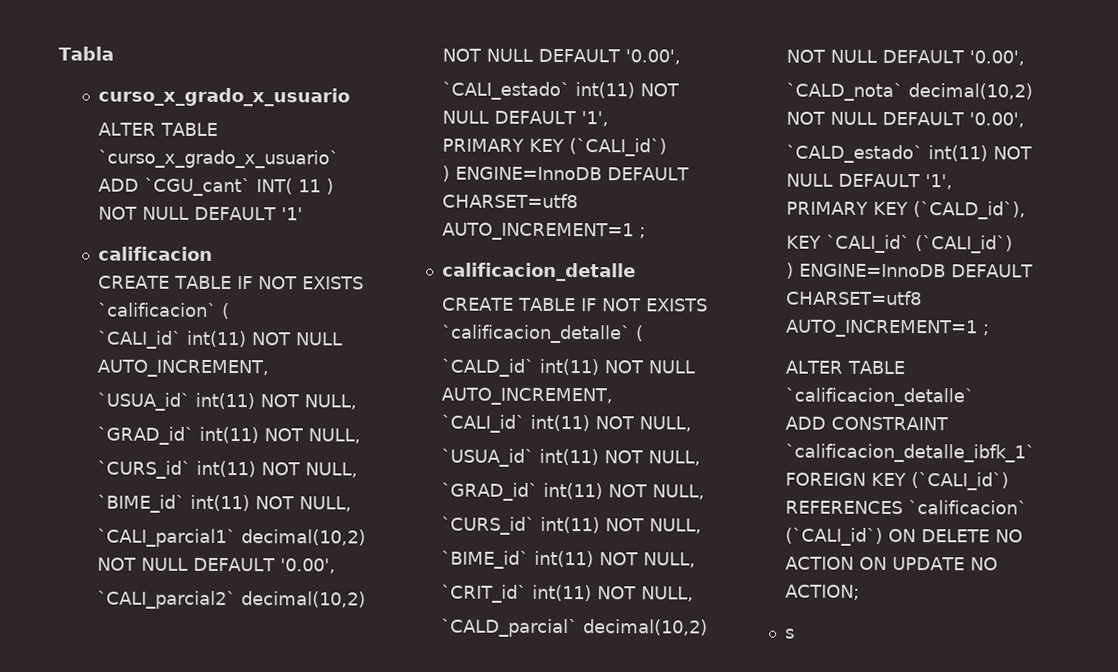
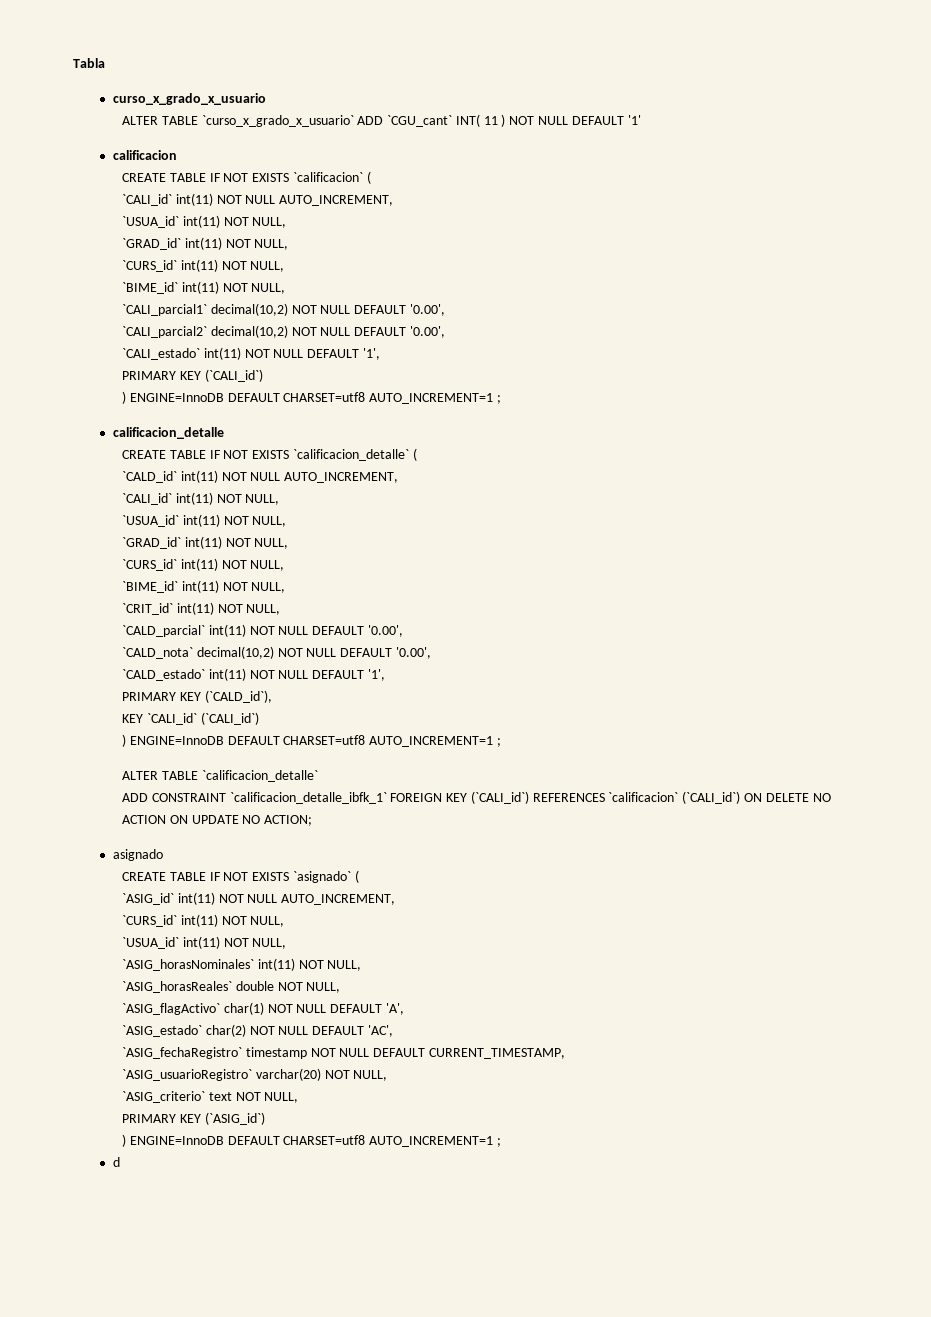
- `CALD_parcial` decimal(10,2) NOT NULL DEFAULT '0.00',
+ `CALD_parcial` int(11) NOT NULL DEFAULT '0.00',
- s
+ asignado
+ CREATE TABLE IF NOT EXISTS `asignado` (
+ `ASIG_id` int(11) NOT NULL AUTO_INCREMENT,
+ `CURS_id` int(11) NOT NULL,
+ `USUA_id` int(11) NOT NULL,
+ `ASIG_horasNominales` int(11) NOT NULL,
+ `ASIG_horasReales` double NOT NULL,
+ `ASIG_flagActivo` char(1) NOT NULL DEFAULT 'A',
+ `ASIG_estado` char(2) NOT NULL DEFAULT 'AC',
+ `ASIG_fechaRegistro` timestamp NOT NULL DEFAULT CURRENT_TIMESTAMP,
+ `ASIG_usuarioRegistro` varchar(20) NOT NULL,
+ `ASIG_criterio` text NOT NULL,
+ PRIMARY KEY (`ASIG_id`)
+ ) ENGINE=InnoDB DEFAULT CHARSET=utf8 AUTO_INCREMENT=1 ;
+ d

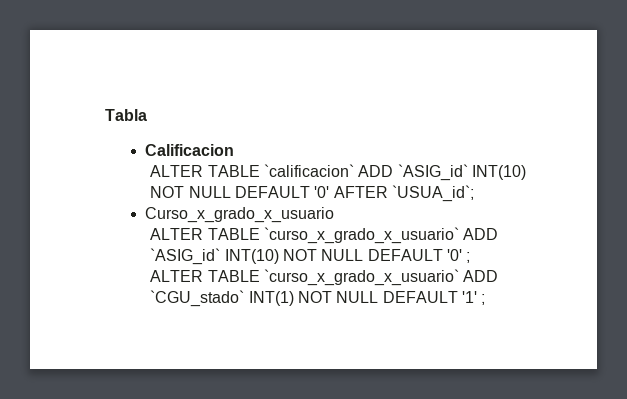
- curso_x_grado_x_usuario
- ALTER TABLE `curso_x_grado_x_usuario` ADD `CGU_cant` INT( 11 ) NOT NULL DEFAULT '1'
- calificacion
- CREATE TABLE IF NOT EXISTS `calificacion` (
- `CALI_id` int(11) NOT NULL AUTO_INCREMENT,
- `USUA_id` int(11) NOT NULL,
- `GRAD_id` int(11) NOT NULL,
- `CURS_id` int(11) NOT NULL,
- `BIME_id` int(11) NOT NULL,
- `CALI_parcial1` decimal(10,2) NOT NULL DEFAULT '0.00',
- `CALI_parcial2` decimal(10,2) NOT NULL DEFAULT '0.00',
- `CALI_estado` int(11) NOT NULL DEFAULT '1',
- PRIMARY KEY (`CALI_id`)
- ) ENGINE=InnoDB DEFAULT CHARSET=utf8 AUTO_INCREMENT=1 ;
- calificacion_detalle
- CREATE TABLE IF NOT EXISTS `calificacion_detalle` (
- `CALD_id` int(11) NOT NULL AUTO_INCREMENT,
- `CALI_id` int(11) NOT NULL,
- `USUA_id` int(11) NOT NULL,
- `GRAD_id` int(11) NOT NULL,
- `CURS_id` int(11) NOT NULL,
- `BIME_id` int(11) NOT NULL,
- `CRIT_id` int(11) NOT NULL,
- `CALD_parcial` int(11) NOT NULL DEFAULT '0.00',
- `CALD_nota` decimal(10,2) NOT NULL DEFAULT '0.00',
- `CALD_estado` int(11) NOT NULL DEFAULT '1',
- PRIMARY KEY (`CALD_id`),
- KEY `CALI_id` (`CALI_id`)
- ) ENGINE=InnoDB DEFAULT CHARSET=utf8 AUTO_INCREMENT=1 ;
- ALTER TABLE `calificacion_detalle`
- ADD CONSTRAINT `calificacion_detalle_ibfk_1` FOREIGN KEY (`CALI_id`) REFERENCES `calificacion` (`CALI_id`) ON DELETE NO ACTION ON UPDATE NO ACTION;
- asignado
- CREATE TABLE IF NOT EXISTS `asignado` (
- `ASIG_id` int(11) NOT NULL AUTO_INCREMENT,
- `CURS_id` int(11) NOT NULL,
- `USUA_id` int(11) NOT NULL,
- `ASIG_horasNominales` int(11) NOT NULL,
- `ASIG_horasReales` double NOT NULL,
- `ASIG_flagActivo` char(1) NOT NULL DEFAULT 'A',
- `ASIG_estado` char(2) NOT NULL DEFAULT 'AC',
- `ASIG_fechaRegistro` timestamp NOT NULL DEFAULT CURRENT_TIMESTAMP,
- `ASIG_usuarioRegistro` varchar(20) NOT NULL,
- `ASIG_criterio` text NOT NULL,
- PRIMARY KEY (`ASIG_id`)
- ) ENGINE=InnoDB DEFAULT CHARSET=utf8 AUTO_INCREMENT=1 ;
- d
+ Calificacion
+ ALTER TABLE `calificacion` ADD `ASIG_id` INT(10) NOT NULL DEFAULT '0' AFTER `USUA_id`;
+ Curso_x_grado_x_usuario
+ ALTER TABLE `curso_x_grado_x_usuario` ADD `ASIG_id` INT(10) NOT NULL DEFAULT '0' ;
+ ALTER TABLE `curso_x_grado_x_usuario` ADD `CGU_stado` INT(1) NOT NULL DEFAULT '1' ;

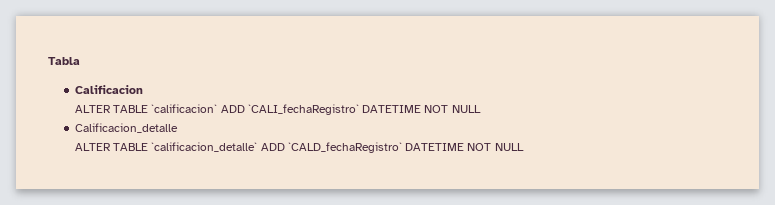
- ALTER TABLE `calificacion` ADD `ASIG_id` INT(10) NOT NULL DEFAULT '0' AFTER `USUA_id`;
- Curso_x_grado_x_usuario
- ALTER TABLE `curso_x_grado_x_usuario` ADD `ASIG_id` INT(10) NOT NULL DEFAULT '0' ;
- ALTER TABLE `curso_x_grado_x_usuario` ADD `CGU_stado` INT(1) NOT NULL DEFAULT '1' ;
+ ALTER TABLE `calificacion` ADD `CALI_fechaRegistro` DATETIME NOT NULL
+ Calificacion_detalle
+ ALTER TABLE `calificacion_detalle` ADD `CALD_fechaRegistro` DATETIME NOT NULL

